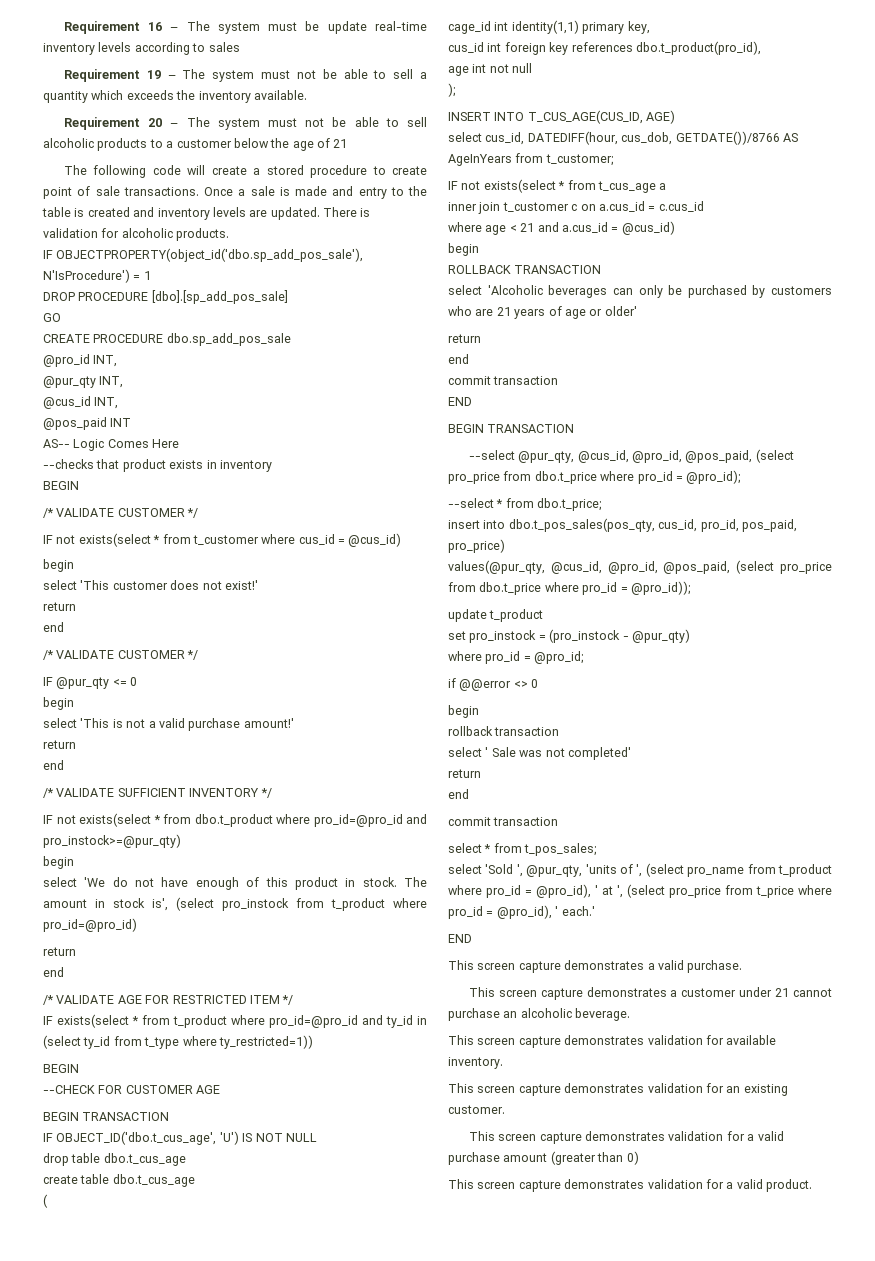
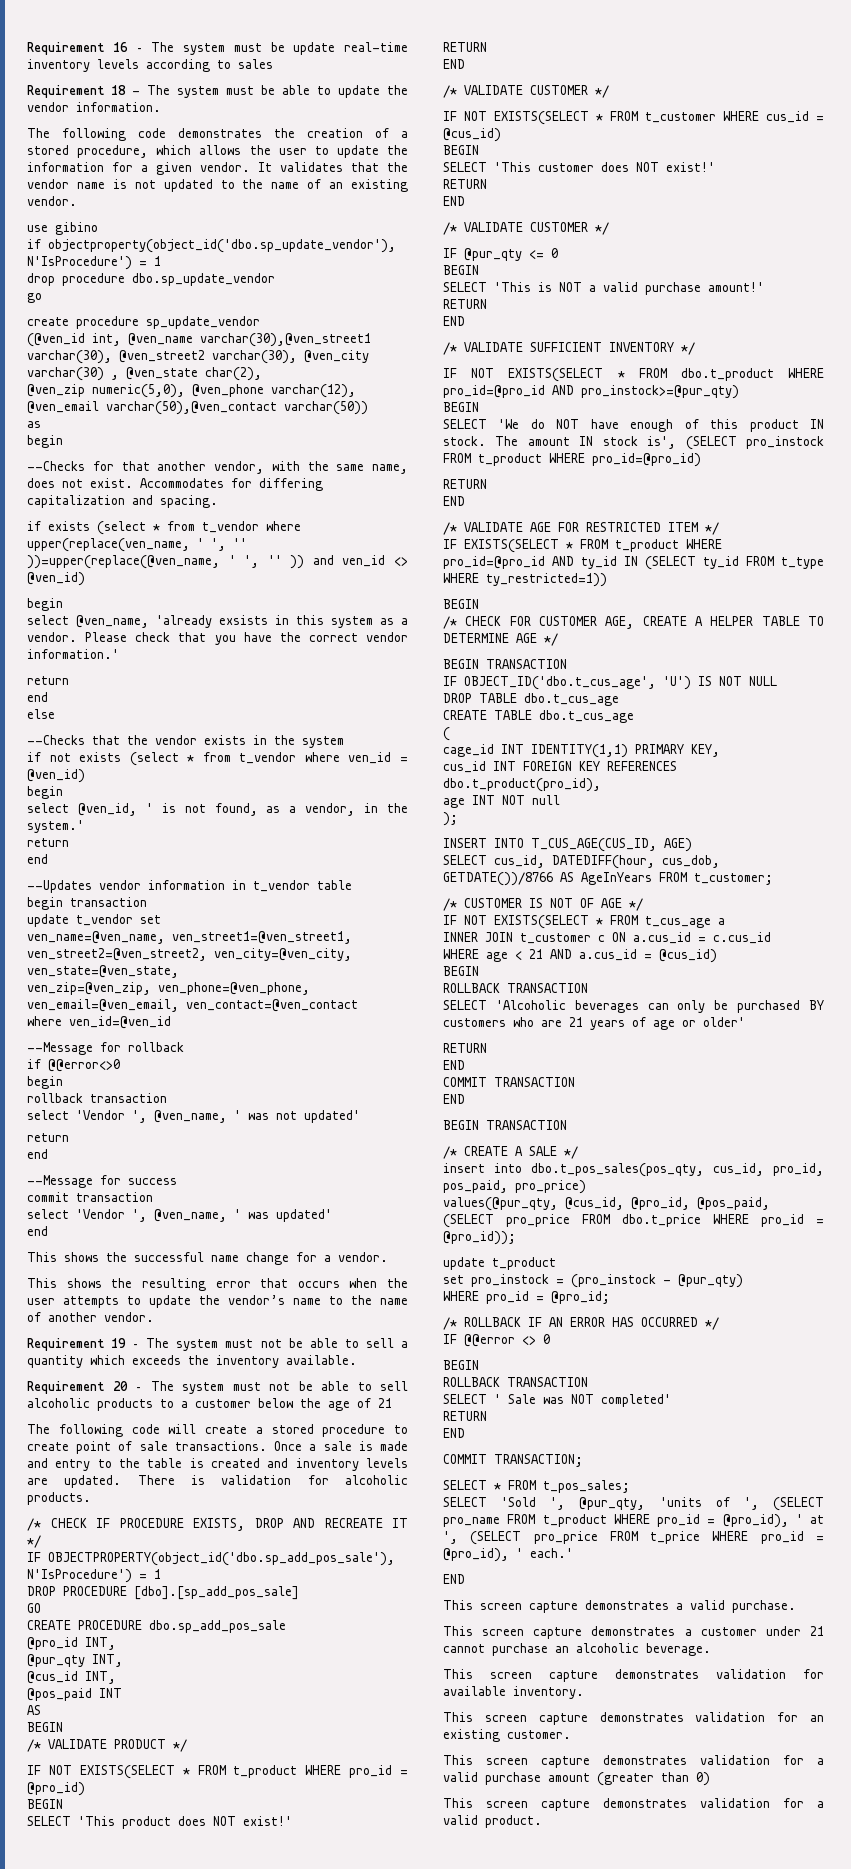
+ Requirement 18 - The system must be able to update the vendor information.
+ The following code demonstrates the creation of a stored procedure, which allows the user to update the information for a given vendor. It validates that the vendor name is not updated to the name of an existing vendor.
+ use gibino
+ if objectproperty(object_id('dbo.sp_update_vendor'), N'IsProcedure') = 1
+ drop procedure dbo.sp_update_vendor
+ go
+ create procedure sp_update_vendor
+ (@ven_id int, @ven_name varchar(30),@ven_street1 varchar(30), @ven_street2 varchar(30), @ven_city varchar(30) , @ven_state char(2),
+ @ven_zip numeric(5,0), @ven_phone varchar(12), @ven_email varchar(50),@ven_contact varchar(50))
+ as
+ begin
+ --Checks for that another vendor, with the same name, does not exist. Accommodates for differing capitalization and spacing.
+ if exists (select * from t_vendor where upper(replace(ven_name, ' ', '' ))=upper(replace(@ven_name, ' ', '' )) and ven_id <> @ven_id)
+ begin
+ select @ven_name, 'already exsists in this system as a vendor. Please check that you have the correct vendor information.'
+ return
+ end
+ else
+ --Checks that the vendor exists in the system
+ if not exists (select * from t_vendor where ven_id = @ven_id)
+ begin
+ select @ven_id, ' is not found, as a vendor, in the system.'
+ return
+ end
+ --Updates vendor information in t_vendor table
+ begin transaction
+ update t_vendor set
+ ven_name=@ven_name, ven_street1=@ven_street1, ven_street2=@ven_street2, ven_city=@ven_city, ven_state=@ven_state,
+ ven_zip=@ven_zip, ven_phone=@ven_phone, ven_email=@ven_email, ven_contact=@ven_contact
+ where ven_id=@ven_id
+ --Message for rollback
+ if @@error<>0
+ begin
+ rollback transaction
+ select 'Vendor ', @ven_name, ' was not updated'
+ return
+ end
+ --Message for success
+ commit transaction
+ select 'Vendor ', @ven_name, ' was updated'
+ end
+ This shows the successful name change for a vendor.
+ This shows the resulting error that occurs when the user attempts to update the vendor’s name to the name of another vendor.
+ /* CHECK IF PROCEDURE EXISTS, DROP AND RECREATE IT */
  @pos_paid INT
- AS-- Logic Comes Here
- --checks that product exists in inventory
+ AS
  BEGIN
+ /* VALIDATE PRODUCT */
+ IF NOT EXISTS(SELECT * FROM t_product WHERE pro_id = @pro_id)
+ BEGIN
+ SELECT 'This product does NOT exist!'
+ RETURN
+ END
  /* VALIDATE CUSTOMER */
- IF not exists(select * from t_customer where cus_id = @cus_id)
- begin
- select 'This customer does not exist!'
- return
- end
+ IF NOT EXISTS(SELECT * FROM t_customer WHERE cus_id = @cus_id)
+ BEGIN
+ SELECT 'This customer does NOT exist!'
+ RETURN
+ END
  IF @pur_qty <= 0
- begin
- select 'This is not a valid purchase amount!'
- return
- end
+ BEGIN
+ SELECT 'This is NOT a valid purchase amount!'
+ RETURN
+ END
- IF not exists(select * from dbo.t_product where pro_id=@pro_id and pro_instock>=@pur_qty)
- begin
- select 'We do not have enough of this product in stock.
+ IF NOT EXISTS(SELECT * FROM dbo.t_product WHERE pro_id=@pro_id AND pro_instock>=@pur_qty)
+ BEGIN
+ SELECT 'We do NOT have enough of this product IN stock.
- The amount in stock is', (select pro_instock from t_product where pro_id=@pro_id)
- return
- end
+ The amount IN stock is', (SELECT pro_instock FROM t_product WHERE pro_id=@pro_id)
+ RETURN
+ END
- IF exists(select * from t_product where pro_id=@pro_id and ty_id in (select ty_id from t_type where ty_restricted=1))
+ IF EXISTS(SELECT * FROM t_product WHERE pro_id=@pro_id AND ty_id IN (SELECT ty_id FROM t_type WHERE ty_restricted=1))
  BEGIN
- --CHECK FOR CUSTOMER AGE
+ /* CHECK FOR CUSTOMER AGE, CREATE A HELPER TABLE TO DETERMINE AGE */
- drop table dbo.t_cus_age
- create table dbo.t_cus_age
+ DROP TABLE dbo.t_cus_age
+ CREATE TABLE dbo.t_cus_age
- cage_id int identity(1,1) primary key,
- cus_id int foreign key references dbo.t_product(pro_id),
+ cage_id INT IDENTITY(1,1) PRIMARY KEY,
+ cus_id INT FOREIGN KEY REFERENCES dbo.t_product(pro_id),
- age int not null
+ age INT NOT null
- select cus_id, DATEDIFF(hour, cus_dob, GETDATE())/8766 AS AgeInYears from t_customer;
+ SELECT cus_id, DATEDIFF(hour, cus_dob, GETDATE())/8766 AS AgeInYears FROM t_customer;
- IF not exists(select * from t_cus_age a
+ /* CUSTOMER IS NOT OF AGE */
+ IF NOT EXISTS(SELECT * FROM t_cus_age a
- inner join t_customer c on a.cus_id = c.cus_id
+ INNER JOIN t_customer c ON a.cus_id = c.cus_id
- where age < 21 and a.cus_id = @cus_id)
- begin
+ WHERE age < 21 AND a.cus_id = @cus_id)
+ BEGIN
  ROLLBACK TRANSACTION
- select 'Alcoholic beverages can only be purchased by customers who are 21 years of age or older'
- return
- end
- commit transaction
+ SELECT 'Alcoholic beverages can only be purchased BY customers who are 21 years of age or older'
+ RETURN
+ END
+ COMMIT TRANSACTION
- --select @pur_qty, @cus_id, @pro_id, @pos_paid, (select pro_price from dbo.t_price where pro_id = @pro_id);
- --select * from dbo.t_price;
+ /* CREATE A SALE */
- values(@pur_qty, @cus_id, @pro_id, @pos_paid, (select pro_price from dbo.t_price where pro_id = @pro_id));
+ values(@pur_qty, @cus_id, @pro_id, @pos_paid, (SELECT pro_price FROM dbo.t_price WHERE pro_id = @pro_id));
- where pro_id = @pro_id;
+ WHERE pro_id = @pro_id;
- if @@error <> 0
- begin
- rollback transaction
- select ' Sale was not completed'
- return
- end
- commit transaction
- select * from t_pos_sales;
+ /* ROLLBACK IF AN ERROR HAS OCCURRED */
+ IF @@error <> 0
+ BEGIN
+ ROLLBACK TRANSACTION
+ SELECT ' Sale was NOT completed'
+ RETURN
+ END
+ COMMIT TRANSACTION;
+ SELECT * FROM t_pos_sales;
- select 'Sold ', @pur_qty, 'units of ', (select pro_name from t_product where pro_id = @pro_id), ' at ', (select pro_price from t_price where pro_id = @pro_id), ' each.'
+ SELECT 'Sold ', @pur_qty, 'units of ', (SELECT pro_name FROM t_product WHERE pro_id = @pro_id), ' at ', (SELECT pro_price FROM t_price WHERE pro_id = @pro_id), ' each.'

